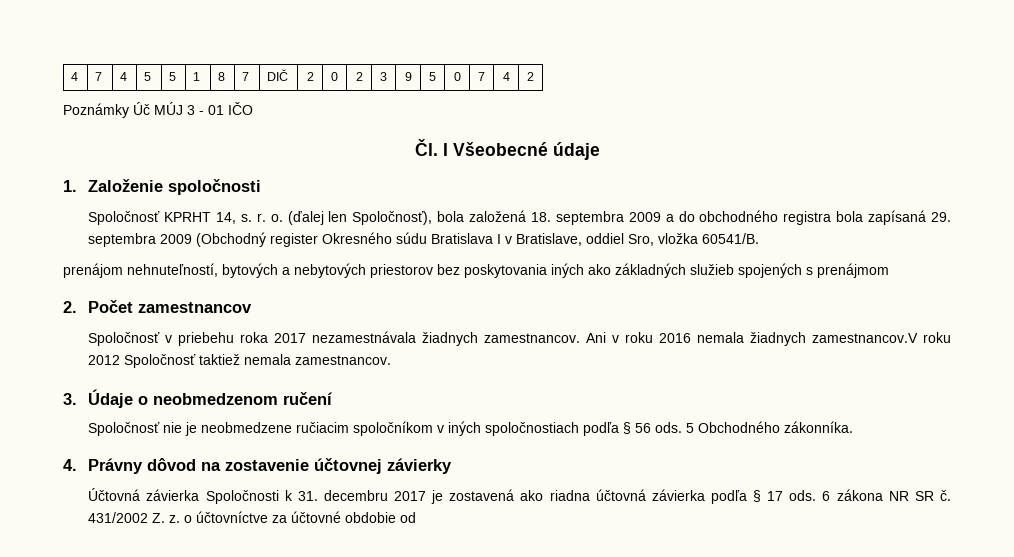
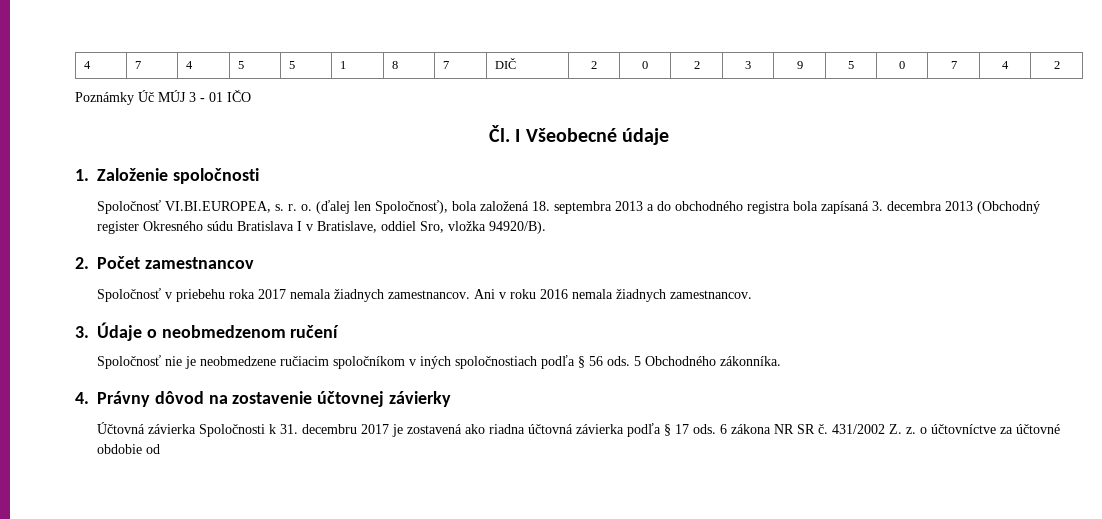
- Spoločnosť KPRHT 14, s. r. o.
+ Spoločnosť VI.BI.EUROPEA, s. r. o.
- (ďalej len Spoločnosť), bola založená 18. septembra 2009 a do obchodného registra bola zapísaná 29. septembra 2009 (Obchodný register Okresného súdu Bratislava I v Bratislave, oddiel Sro, vložka 60541/B.
- prenájom nehnuteľností, bytových a nebytových priestorov bez poskytovania iných ako základných služieb spojených s prenájmom
+ (ďalej len Spoločnosť), bola založená 18. septembra 2013 a do obchodného registra bola zapísaná 3. decembra 2013 (Obchodný register Okresného súdu Bratislava I v Bratislave, oddiel Sro, vložka 94920/B).
- Spoločnosť v priebehu roka 2017 nezamestnávala žiadnych zamestnancov.
+ Spoločnosť v priebehu roka 2017 nemala žiadnych zamestnancov.
- Ani v roku 2016 nemala žiadnych zamestnancov.V roku 2012 Spoločnosť taktiež nemala zamestnancov.
+ Ani v roku 2016 nemala žiadnych zamestnancov.

